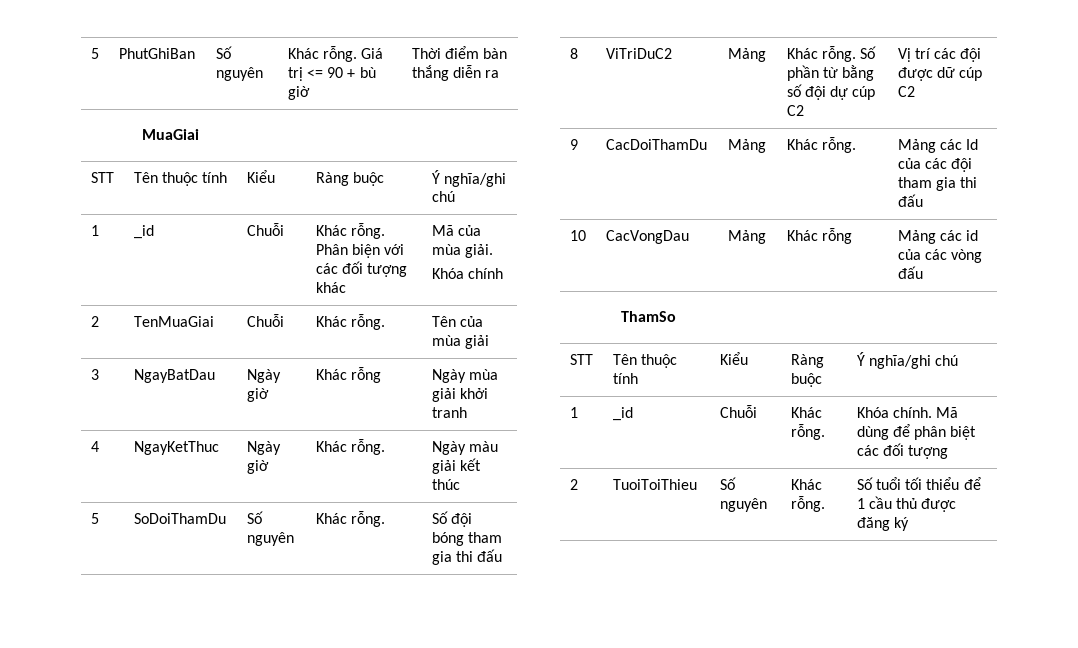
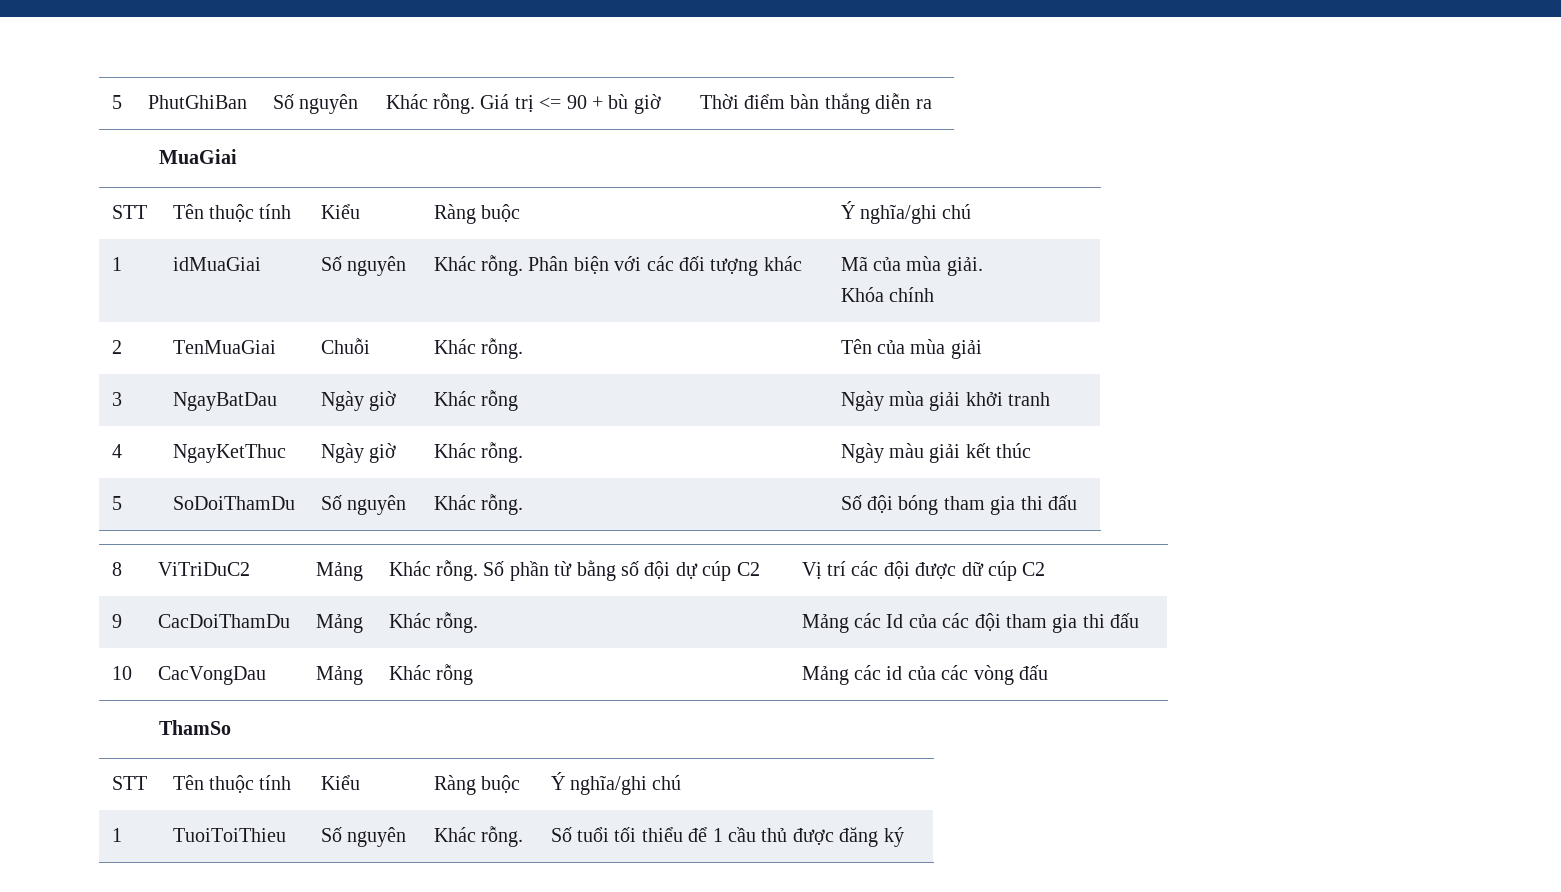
- 1 | _id | Chuỗi | Khác rỗng. Phân biện với các đối tượng khác | Mã của mùa giải.
+ 1 | idMuaGiai | Số nguyên | Khác rỗng. Phân biện với các đối tượng khác | Mã của mùa giải.
- 1 | _id | Chuỗi | Khác rỗng. | Khóa chính. Mã dùng để phân biệt các đối tượng
- 2 | TuoiToiThieu | Số nguyên | Khác rỗng. | Số tuổi tối thiểu để 1 cầu thủ được đăng ký
+ 1 | TuoiToiThieu | Số nguyên | Khác rỗng. | Số tuổi tối thiểu để 1 cầu thủ được đăng ký

